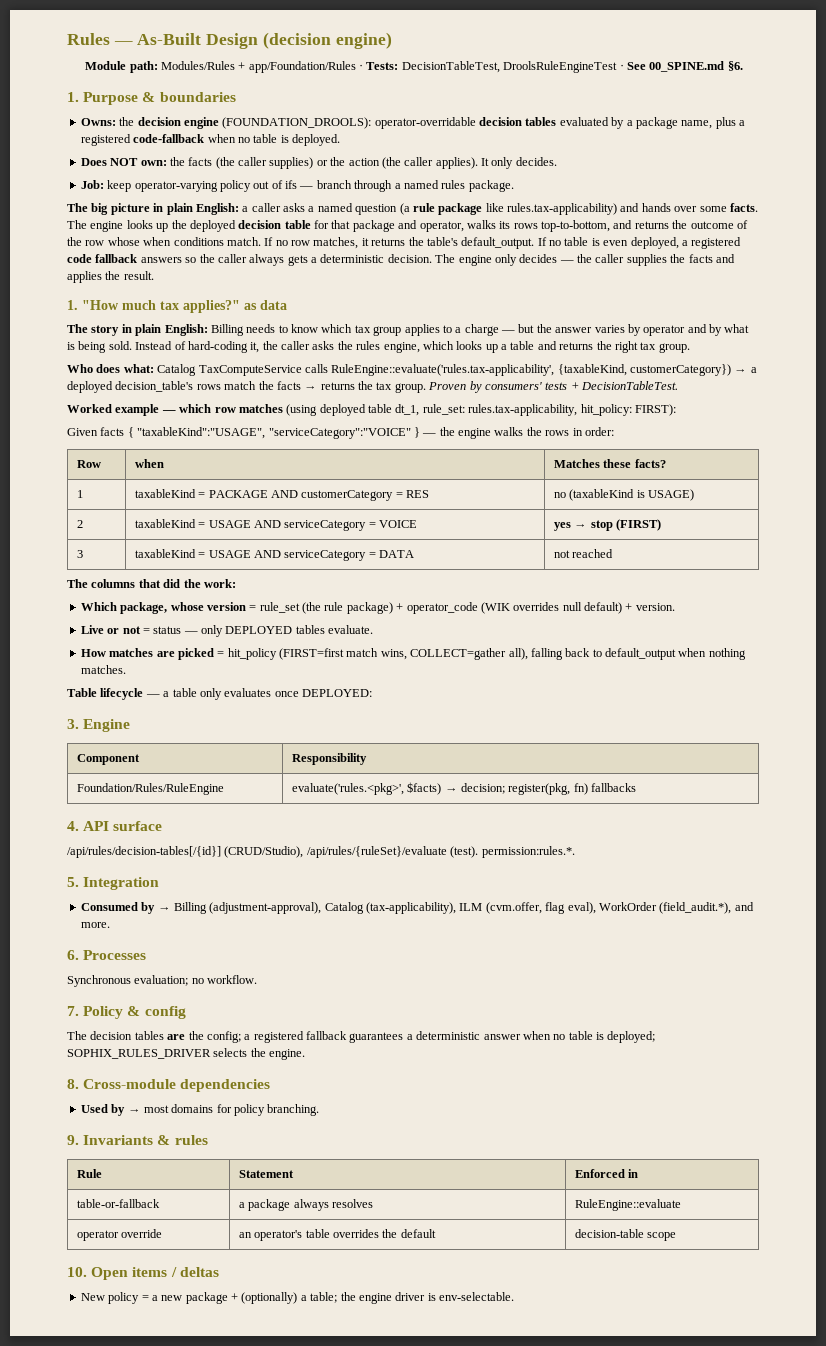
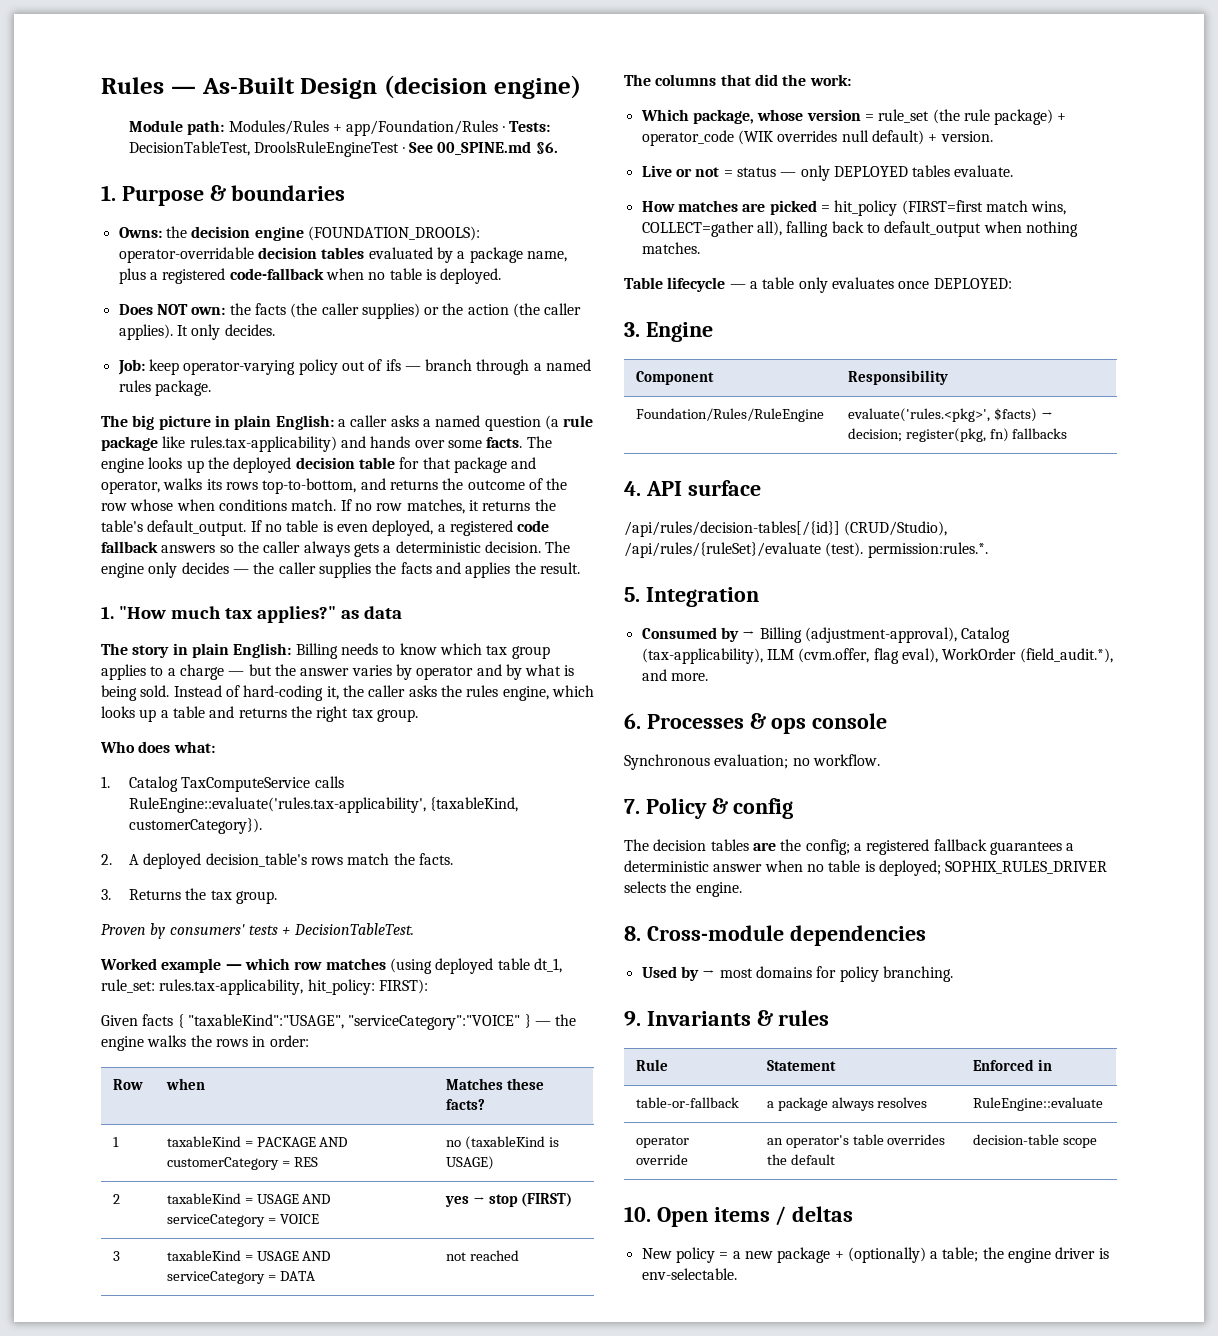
- Who does what: Catalog TaxComputeService calls RuleEngine::evaluate('rules.tax-applicability', {taxableKind, customerCategory}) → a deployed decision_table's rows match the facts → returns the tax group. Proven by consumers' tests + DecisionTableTest.
+ Who does what:
+ 1. Catalog TaxComputeService calls RuleEngine::evaluate('rules.tax-applicability', {taxableKind, customerCategory}).
+ 2. A deployed decision_table's rows match the facts.
+ 3. Returns the tax group.
+ Proven by consumers' tests + DecisionTableTest.
- 6. Processes
+ 6. Processes & ops console

